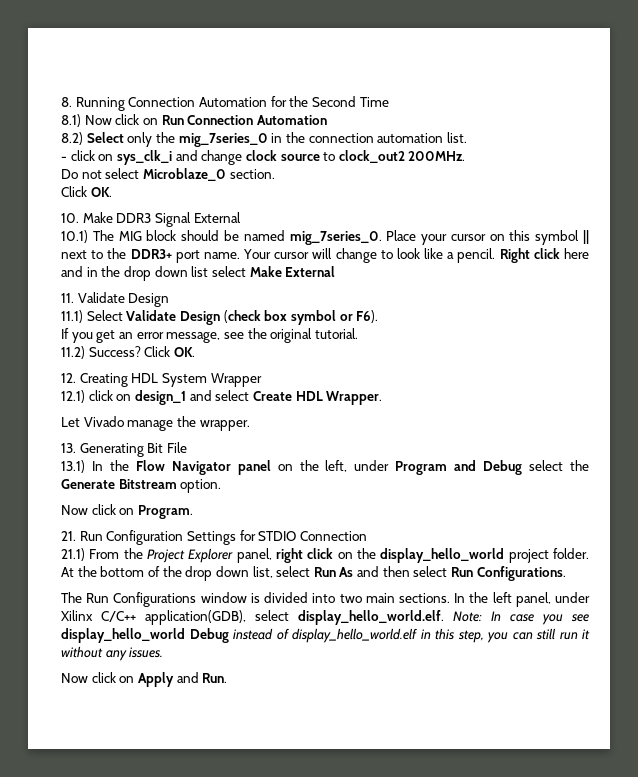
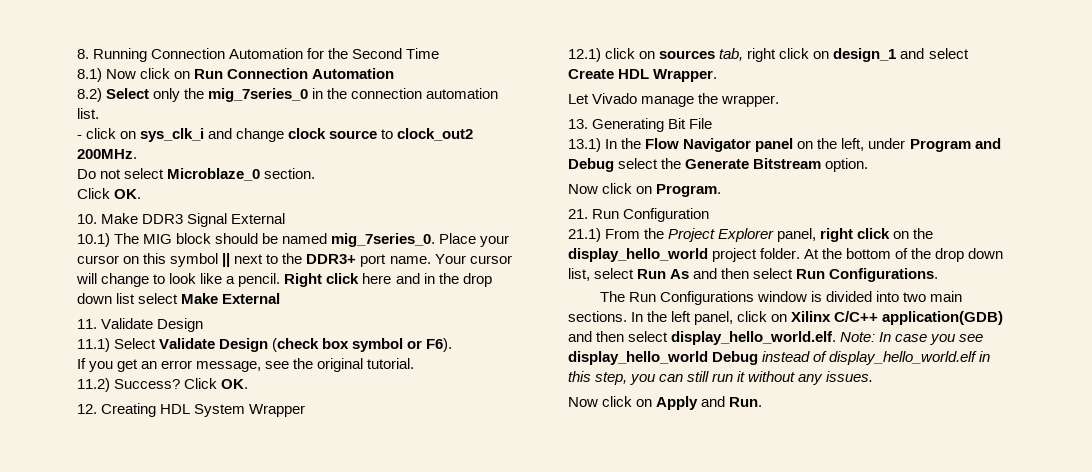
- 12.1) click on design_1 and select Create HDL Wrapper.
+ 12.1) click on sources tab, right click on design_1 and select Create HDL Wrapper.
- 21. Run Configuration Settings for STDIO Connection
+ 21. Run Configuration
- In the left panel, under Xilinx C/C++ application(GDB), select display_hello_world.elf. Note: In case you see display_hello_world Debug instead of display_hello_world.elf in this step, you can still run it without any issues.
+ In the left panel, click on Xilinx C/C++ application(GDB) and then select display_hello_world.elf. Note: In case you see display_hello_world Debug instead of display_hello_world.elf in this step, you can still run it without any issues.

